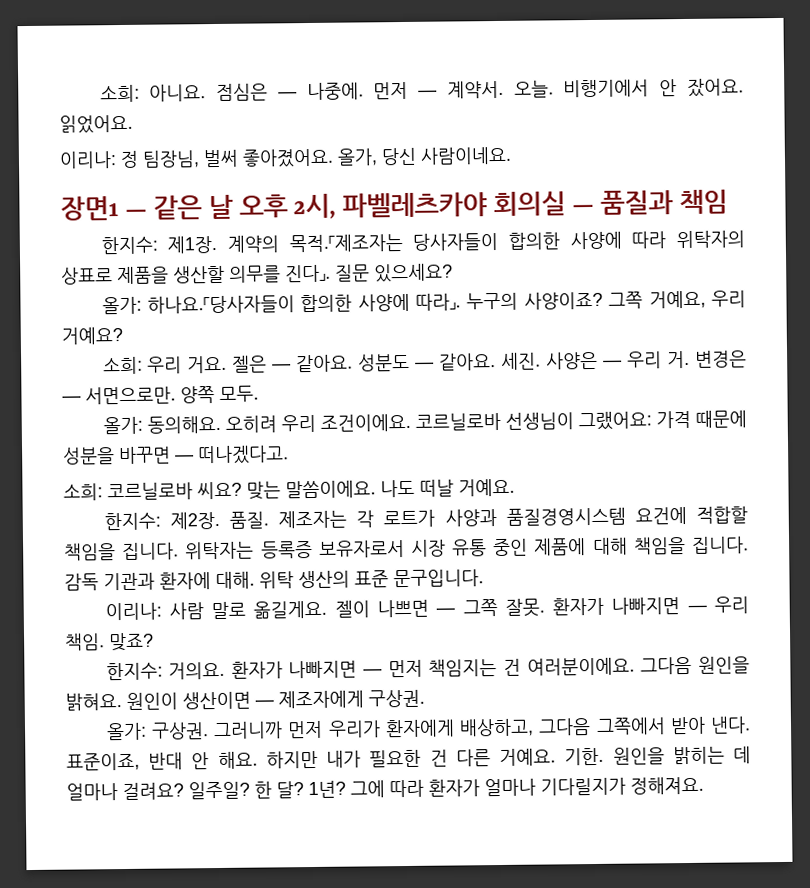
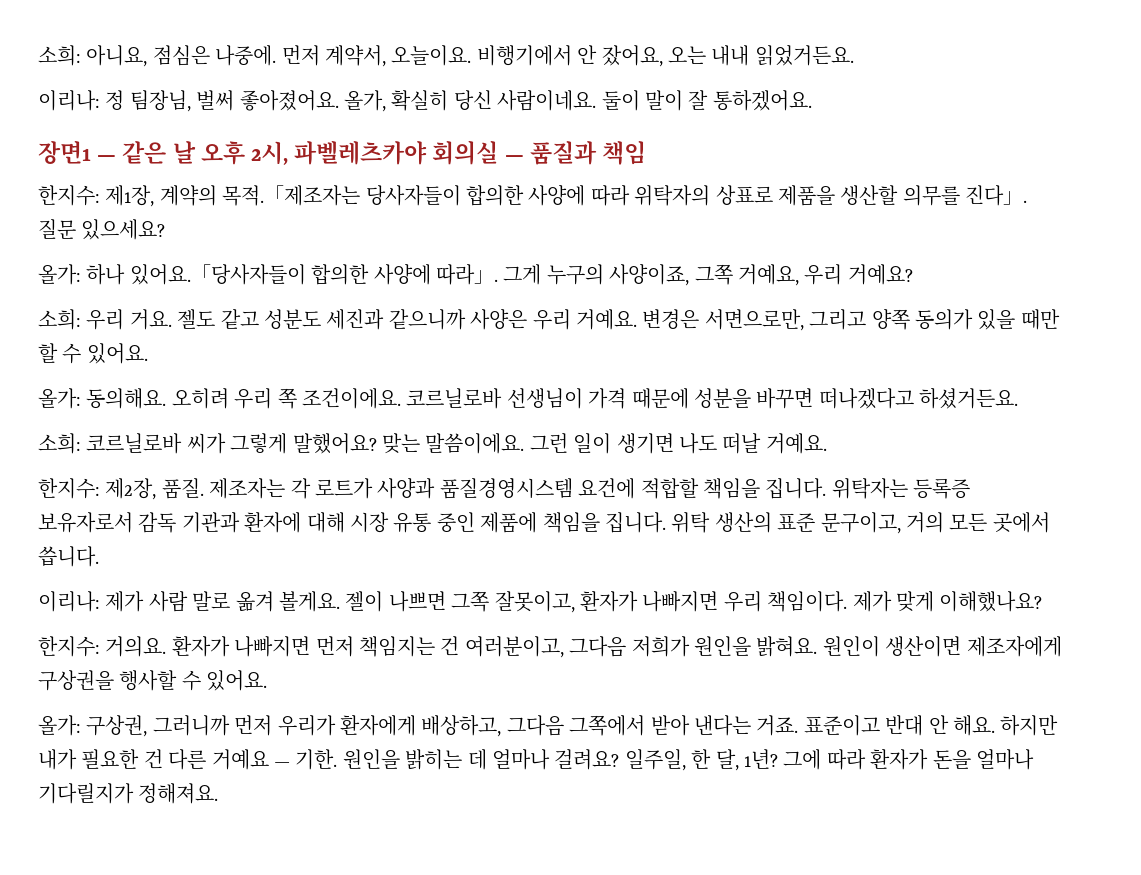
- 소희: 아니요. 점심은 — 나중에. 먼저 — 계약서. 오늘. 비행기에서 안 잤어요. 읽었어요.
+ 소희: 아니요, 점심은 나중에. 먼저 계약서, 오늘이요. 비행기에서 안 잤어요, 오는 내내 읽었거든요.
- 올가, 당신 사람이네요.
+ 올가, 확실히 당신 사람이네요. 둘이 말이 잘 통하겠어요.
- 한지수: 제1장. 계약의 목적.
+ 한지수: 제1장, 계약의 목적.
- 올가: 하나요.
+ 올가: 하나 있어요.
- 누구의 사양이죠? 그쪽 거예요, 우리 거예요?
+ 그게 누구의 사양이죠, 그쪽 거예요, 우리 거예요?
- 젤은 — 같아요. 성분도 — 같아요. 세진. 사양은 — 우리 거. 변경은 — 서면으로만. 양쪽 모두.
+ 젤도 같고 성분도 세진과 같으니까 사양은 우리 거예요. 변경은 서면으로만, 그리고 양쪽 동의가 있을 때만 할 수 있어요.
- 오히려 우리 조건이에요.
+ 오히려 우리 쪽 조건이에요.
- 코르닐로바 선생님이 그랬어요: 가격 때문에 성분을 바꾸면 — 떠나겠다고.
+ 코르닐로바 선생님이 가격 때문에 성분을 바꾸면 떠나겠다고 하셨거든요.
- 소희: 코르닐로바 씨요? 맞는 말씀이에요. 나도 떠날 거예요.
+ 소희: 코르닐로바 씨가 그렇게 말했어요? 맞는 말씀이에요. 그런 일이 생기면 나도 떠날 거예요.
- 한지수: 제2장. 품질.
+ 한지수: 제2장, 품질.
- 위탁자는 등록증 보유자로서 시장 유통 중인 제품에 대해 책임을 집니다. 감독 기관과 환자에 대해. 위탁 생산의 표준 문구입니다.
- 이리나: 사람 말로 옮길게요. 젤이 나쁘면 — 그쪽 잘못. 환자가 나빠지면 — 우리 책임. 맞죠?
+ 위탁자는 등록증 보유자로서 감독 기관과 환자에 대해 시장 유통 중인 제품에 책임을 집니다. 위탁 생산의 표준 문구이고, 거의 모든 곳에서 씁니다.
+ 이리나: 제가 사람 말로 옮겨 볼게요. 젤이 나쁘면 그쪽 잘못이고, 환자가 나빠지면 우리 책임이다. 제가 맞게 이해했나요?
- 환자가 나빠지면 — 먼저 책임지는 건 여러분이에요. 그다음 원인을 밝혀요.
+ 환자가 나빠지면 먼저 책임지는 건 여러분이고, 그다음 저희가 원인을 밝혀요.
- 원인이 생산이면 — 제조자에게 구상권.
- 올가: 구상권. 그러니까 먼저 우리가 환자에게 배상하고, 그다음 그쪽에서 받아 낸다. 표준이죠, 반대 안 해요.
+ 원인이 생산이면 제조자에게 구상권을 행사할 수 있어요.
+ 올가: 구상권, 그러니까 먼저 우리가 환자에게 배상하고, 그다음 그쪽에서 받아 낸다는 거죠. 표준이고 반대 안 해요.
- 하지만 내가 필요한 건 다른 거예요. 기한.
+ 하지만 내가 필요한 건 다른 거예요 — 기한.
- 일주일? 한 달? 1년?
+ 일주일, 한 달, 1년?
- 그에 따라 환자가 얼마나 기다릴지가 정해져요.
+ 그에 따라 환자가 돈을 얼마나 기다릴지가 정해져요.

